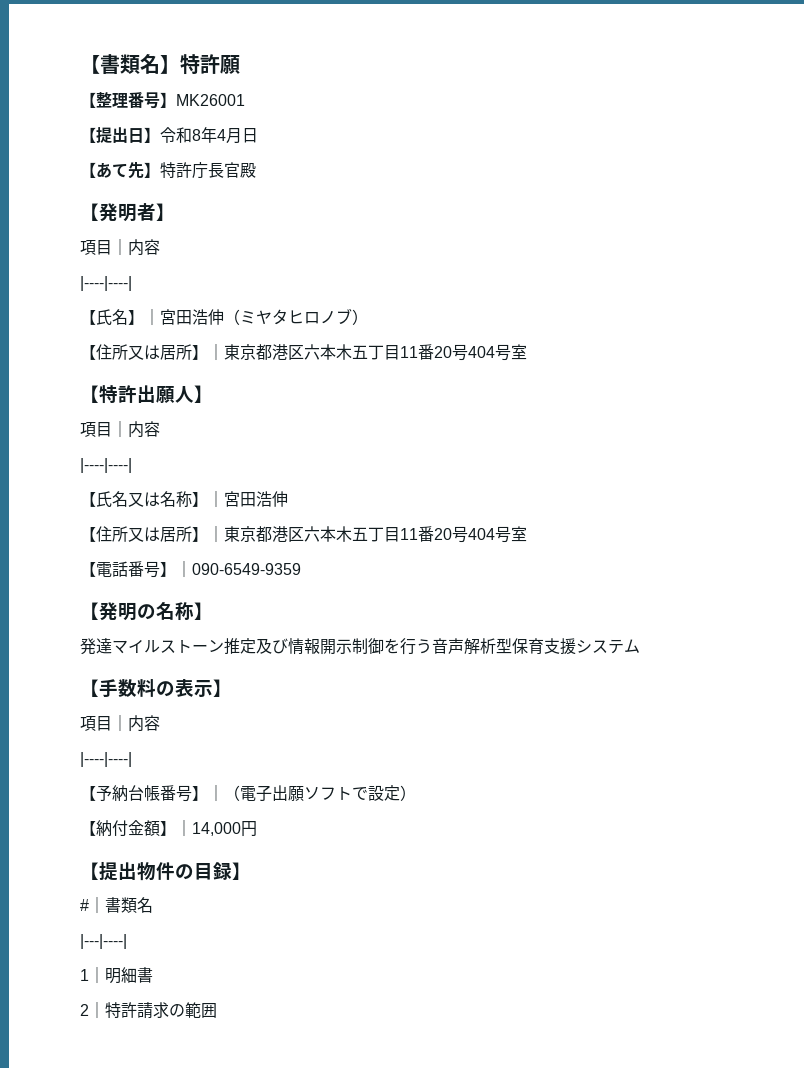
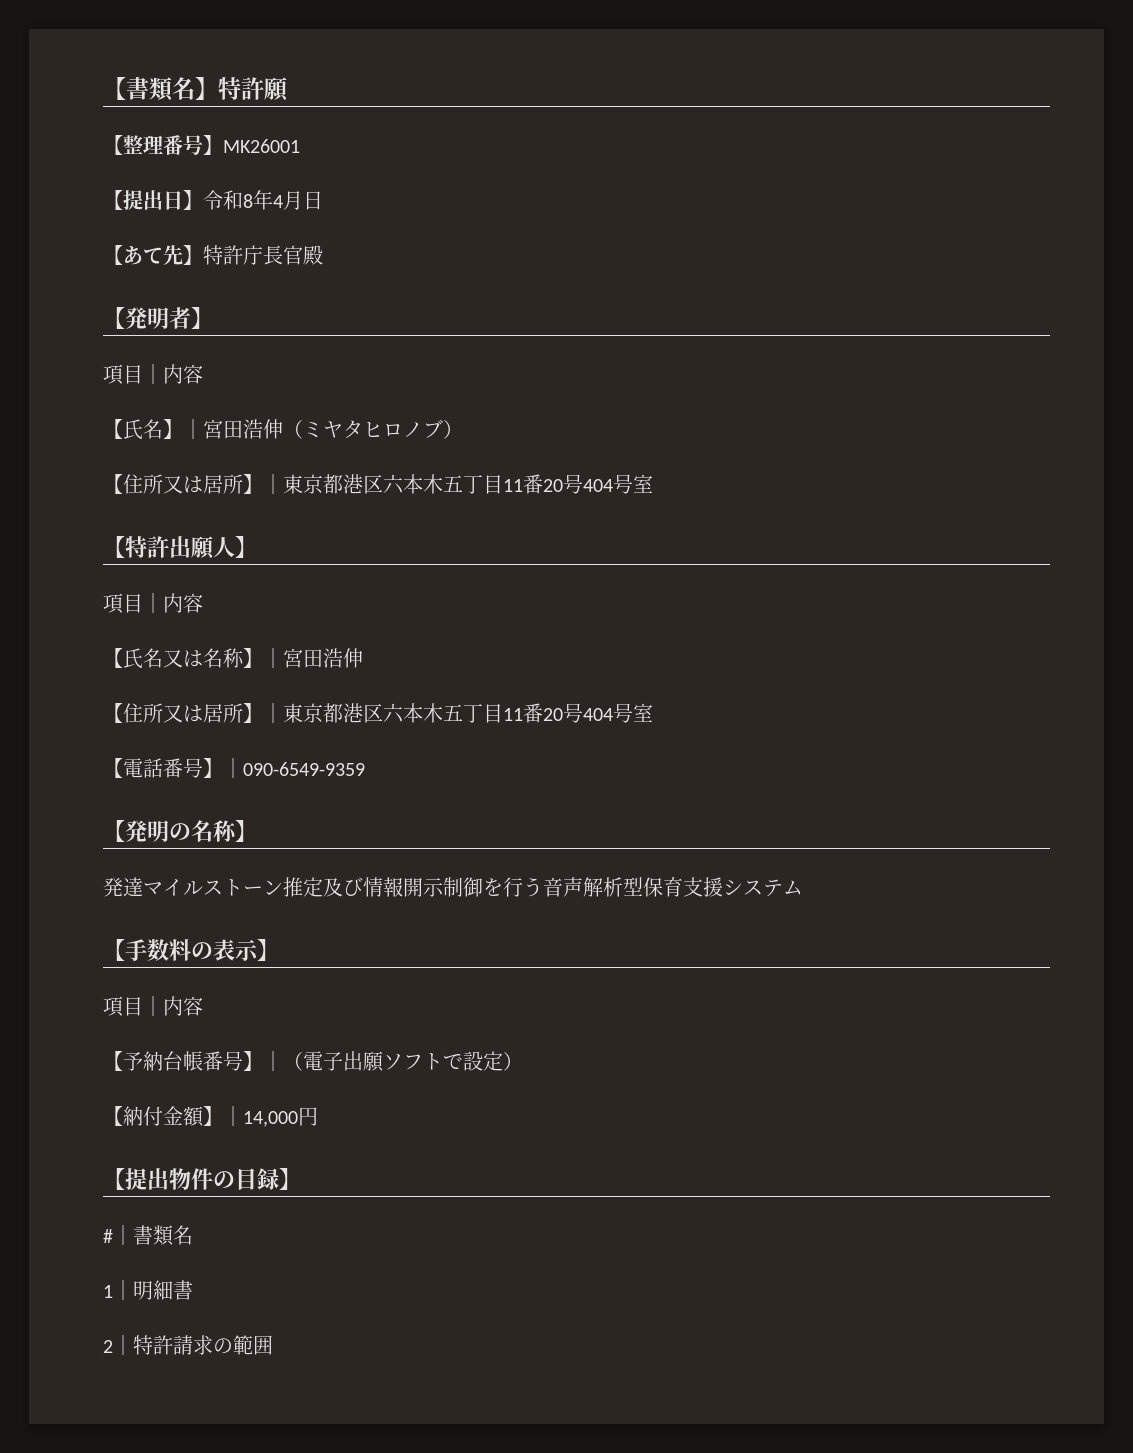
  【発明者】
  項目｜内容
- |----|----|
  【特許出願人】
  項目｜内容
- |----|----|
  【手数料の表示】
  項目｜内容
- |----|----|
- |---|----|

